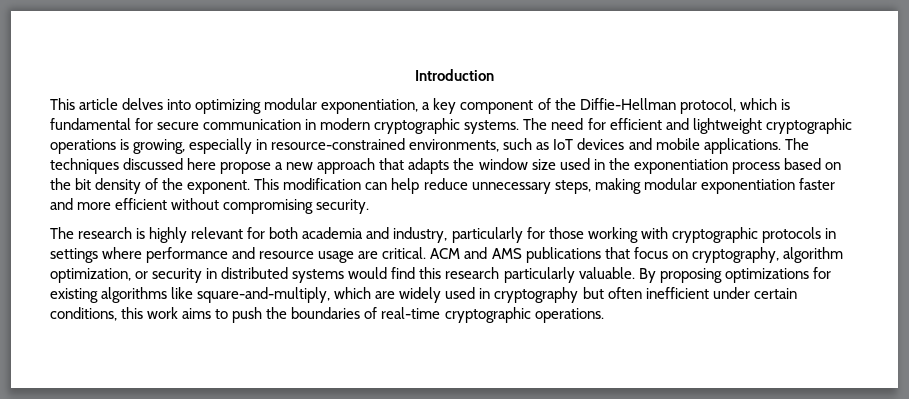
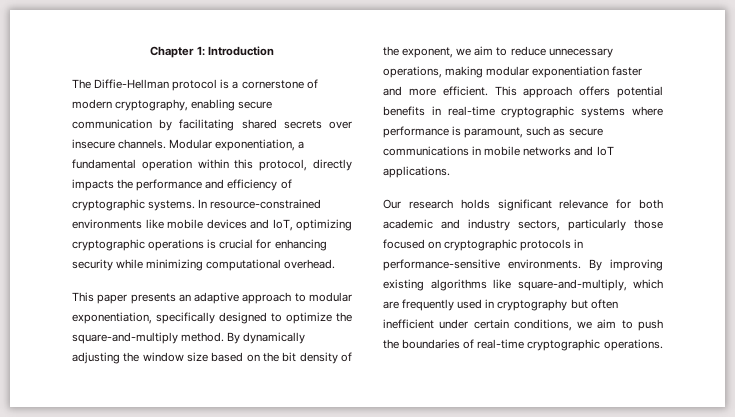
- Introduction
+ Chapter 1: Introduction
- This article delves into optimizing modular exponentiation, a key component of the Diffie-Hellman protocol, which is fundamental for secure communication in modern cryptographic systems. The need for efficient and lightweight cryptographic operations is growing, especially in resource-constrained environments, such as IoT devices and mobile applications. The techniques discussed here propose a new approach that adapts the window size used in the exponentiation process based on the bit density of the exponent. This modification can help reduce unnecessary steps, making modular exponentiation faster and more efficient without compromising security.
- The research is highly relevant for both academia and industry, particularly for those working with cryptographic protocols in settings where performance and resource usage are critical. ACM and AMS publications that focus on cryptography, algorithm optimization, or security in distributed systems would find this research particularly valuable. By proposing optimizations for existing algorithms like square-and-multiply, which are widely used in cryptography but often inefficient under certain conditions, this work aims to push the boundaries of real-time cryptographic operations.
+ The Diffie-Hellman protocol is a cornerstone of modern cryptography, enabling secure communication by facilitating shared secrets over insecure channels. Modular exponentiation, a fundamental operation within this protocol, directly impacts the performance and efficiency of cryptographic systems. In resource-constrained environments like mobile devices and IoT, optimizing cryptographic operations is crucial for enhancing security while minimizing computational overhead.
+ This paper presents an adaptive approach to modular exponentiation, specifically designed to optimize the square-and-multiply method. By dynamically adjusting the window size based on the bit density of the exponent, we aim to reduce unnecessary operations, making modular exponentiation faster and more efficient. This approach offers potential benefits in real-time cryptographic systems where performance is paramount, such as secure communications in mobile networks and IoT applications.
+ Our research holds significant relevance for both academic and industry sectors, particularly those focused on cryptographic protocols in performance-sensitive environments. By improving existing algorithms like square-and-multiply, which are frequently used in cryptography but often inefficient under certain conditions, we aim to push the boundaries of real-time cryptographic operations.

